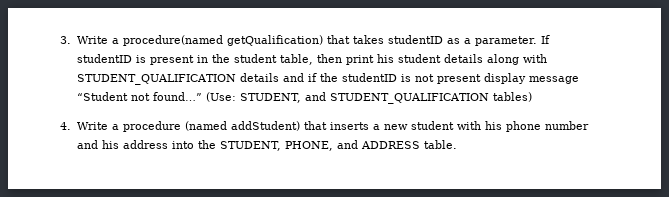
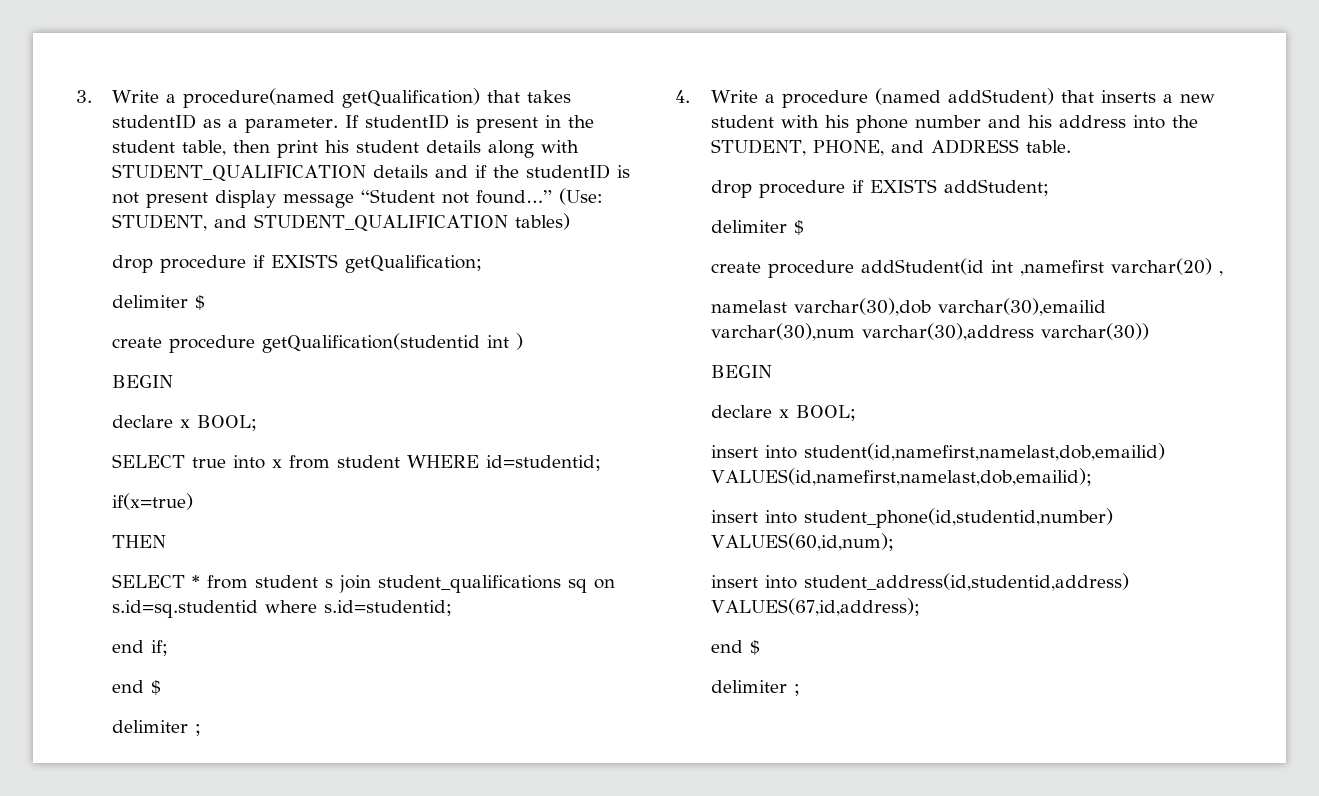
+ drop procedure if EXISTS getQualification;
+ delimiter $
+ create procedure getQualification(studentid int )
+ BEGIN
+ declare x BOOL;
+ SELECT true into x from student WHERE id=studentid;
+ if(x=true)
+ THEN
+ SELECT * from student s join student_qualifications sq on s.id=sq.studentid where s.id=studentid;
+ end if;
+ end $
+ delimiter ;
+ drop procedure if EXISTS addStudent;
+ delimiter $
+ create procedure addStudent(id int ,namefirst varchar(20) ,
+ namelast varchar(30),dob varchar(30),emailid varchar(30),num varchar(30),address varchar(30))
+ BEGIN
+ declare x BOOL;
+ insert into student(id,namefirst,namelast,dob,emailid) VALUES(id,namefirst,namelast,dob,emailid);
+ insert into student_phone(id,studentid,number) VALUES(60,id,num);
+ insert into student_address(id,studentid,address) VALUES(67,id,address);
+ end $
+ delimiter ;

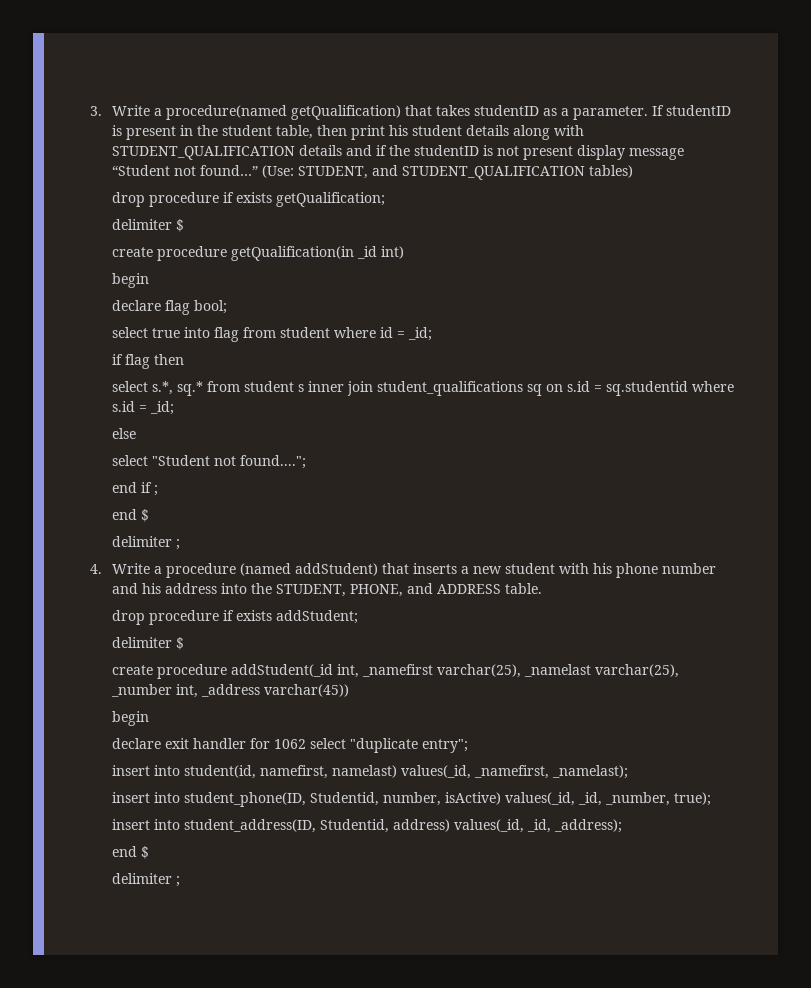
- drop procedure if EXISTS getQualification;
+ drop procedure if exists getQualification;
- create procedure getQualification(studentid int )
- BEGIN
- declare x BOOL;
- SELECT true into x from student WHERE id=studentid;
- if(x=true)
- THEN
- SELECT * from student s join student_qualifications sq on s.id=sq.studentid where s.id=studentid;
- end if;
+ create procedure getQualification(in _id int)
+ begin
+ declare flag bool;
+ select true into flag from student where id = _id;
+ if flag then
+ select s.*, sq.* from student s inner join student_qualifications sq on s.id = sq.studentid where s.id = _id;
+ else
+ select "Student not found....";
+ end if ;
- drop procedure if EXISTS addStudent;
+ drop procedure if exists addStudent;
- create procedure addStudent(id int ,namefirst varchar(20) ,
- namelast varchar(30),dob varchar(30),emailid varchar(30),num varchar(30),address varchar(30))
- BEGIN
- declare x BOOL;
- insert into student(id,namefirst,namelast,dob,emailid) VALUES(id,namefirst,namelast,dob,emailid);
- insert into student_phone(id,studentid,number) VALUES(60,id,num);
- insert into student_address(id,studentid,address) VALUES(67,id,address);
+ create procedure addStudent(_id int, _namefirst varchar(25), _namelast varchar(25), _number int, _address varchar(45))
+ begin
+ declare exit handler for 1062 select "duplicate entry";
+ insert into student(id, namefirst, namelast) values(_id, _namefirst, _namelast);
+ insert into student_phone(ID, Studentid, number, isActive) values(_id, _id, _number, true);
+ insert into student_address(ID, Studentid, address) values(_id, _id, _address);

